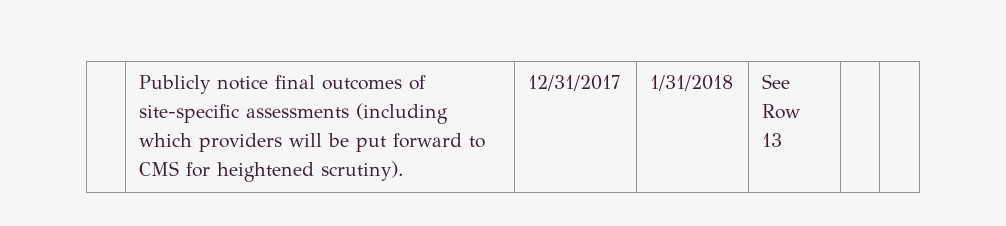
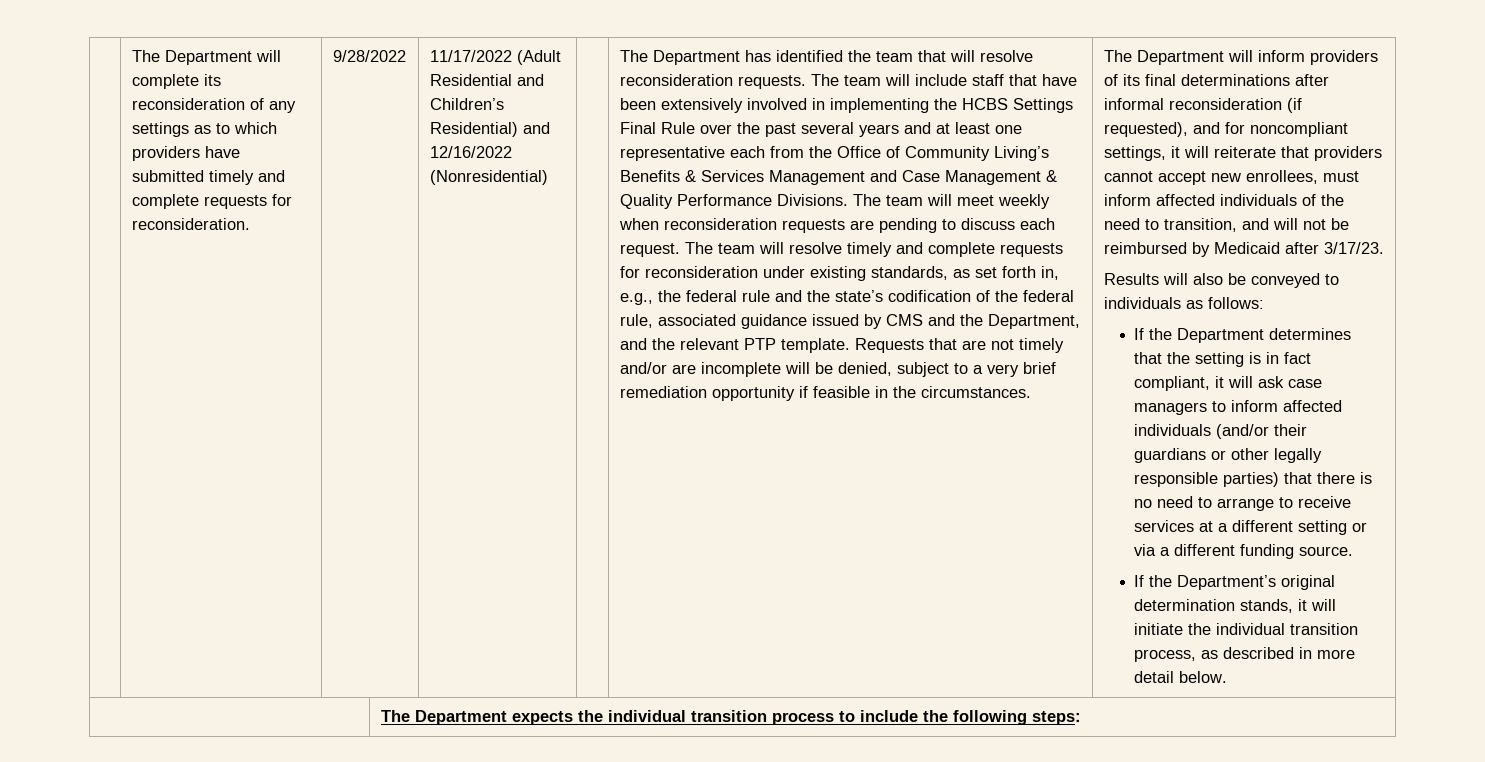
- Publicly notice final outcomes of site-specific assessments (including which providers will be put forward to CMS for heightened scrutiny). | 12/31/2017 | 1/31/2018 | See Row 13
+ The Department will complete its reconsideration of any settings as to which providers have submitted timely and complete requests for reconsideration. | 9/28/2022 | 11/17/2022 (Adult Residential and Children’s Residential) and 12/16/2022 (Nonresidential) | | The Department has identified the team that will resolve reconsideration requests. The team will include staff that have been extensively involved in implementing the HCBS Settings Final Rule over the past several years and at least one representative each from the Office of Community Living’s Benefits & Services Management and Case Management & Quality Performance Divisions. The team will meet weekly when reconsideration requests are pending to discuss each request. The team will resolve timely and complete requests for reconsideration under existing standards, as set forth in, e.g., the federal rule and the state’s codification of the federal rule, associated guidance issued by CMS and the Department, and the relevant PTP template. Requests that are not timely and/or are incomplete will be denied, subject to a very brief remediation opportunity if feasible in the circumstances. | The Department will inform providers of its final determinations after informal reconsideration (if requested), and for noncompliant settings, it will reiterate that providers cannot accept new enrollees, must inform affected individuals of the need to transition, and will not be reimbursed by Medicaid after 3/17/23.
+ Results will also be conveyed to individuals as follows:
+ If the Department determines that the setting is in fact compliant, it will ask case managers to inform affected individuals (and/or their guardians or other legally responsible parties) that there is no need to arrange to receive services at a different setting or via a different funding source.
+ If the Department’s original determination stands, it will initiate the individual transition process, as described in more detail below.
+ | The Department expects the individual transition process to include the following steps:

